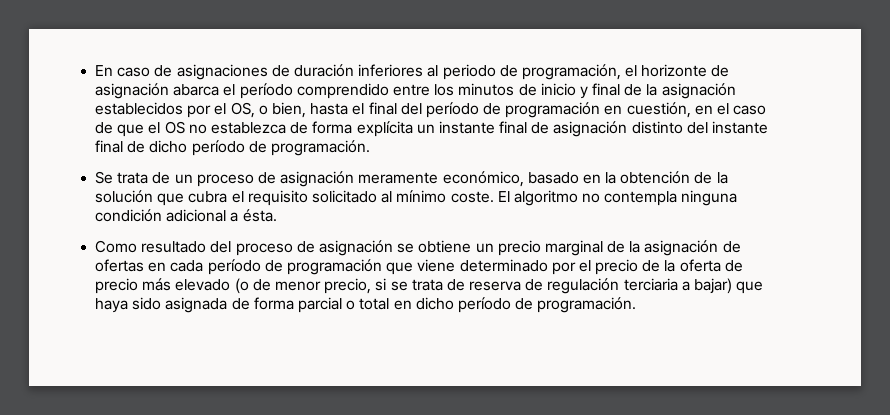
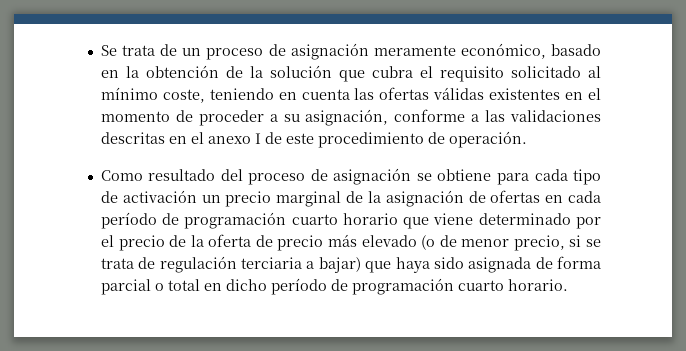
- En caso de asignaciones de duración inferiores al periodo de programación, el horizonte de asignación abarca el período comprendido entre los minutos de inicio y final de la asignación establecidos por el OS, o bien, hasta el final del período de programación en cuestión, en el caso de que el OS no establezca de forma explícita un instante final de asignación distinto del instante final de dicho período de programación.
- Se trata de un proceso de asignación meramente económico, basado en la obtención de la solución que cubra el requisito solicitado al mínimo coste. El algoritmo no contempla ninguna condición adicional a ésta.
+ Se trata de un proceso de asignación meramente económico, basado en la obtención de la solución que cubra el requisito solicitado al mínimo coste, teniendo en cuenta las ofertas válidas existentes en el momento de proceder a su asignación, conforme a las validaciones descritas en el anexo I de este procedimiento de operación.
- Como resultado del proceso de asignación se obtiene un precio marginal de la asignación de ofertas en cada período de programación que viene determinado por el precio de la oferta de precio más elevado (o de menor precio, si se trata de reserva de regulación terciaria a bajar) que haya sido asignada de forma parcial o total en dicho período de programación.
+ Como resultado del proceso de asignación se obtiene para cada tipo de activación un precio marginal de la asignación de ofertas en cada período de programación cuarto horario que viene determinado por el precio de la oferta de precio más elevado (o de menor precio, si se trata de regulación terciaria a bajar) que haya sido asignada de forma parcial o total en dicho período de programación cuarto horario.

